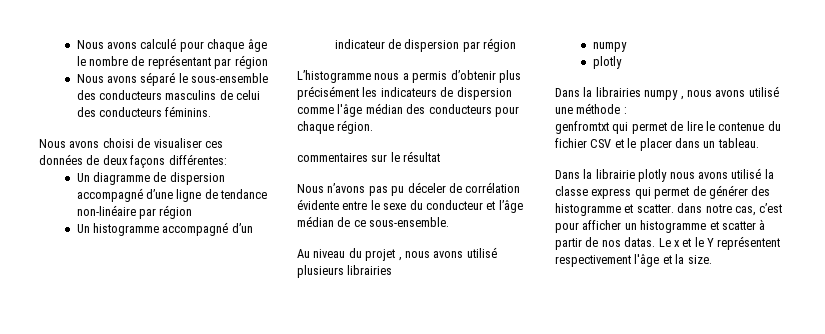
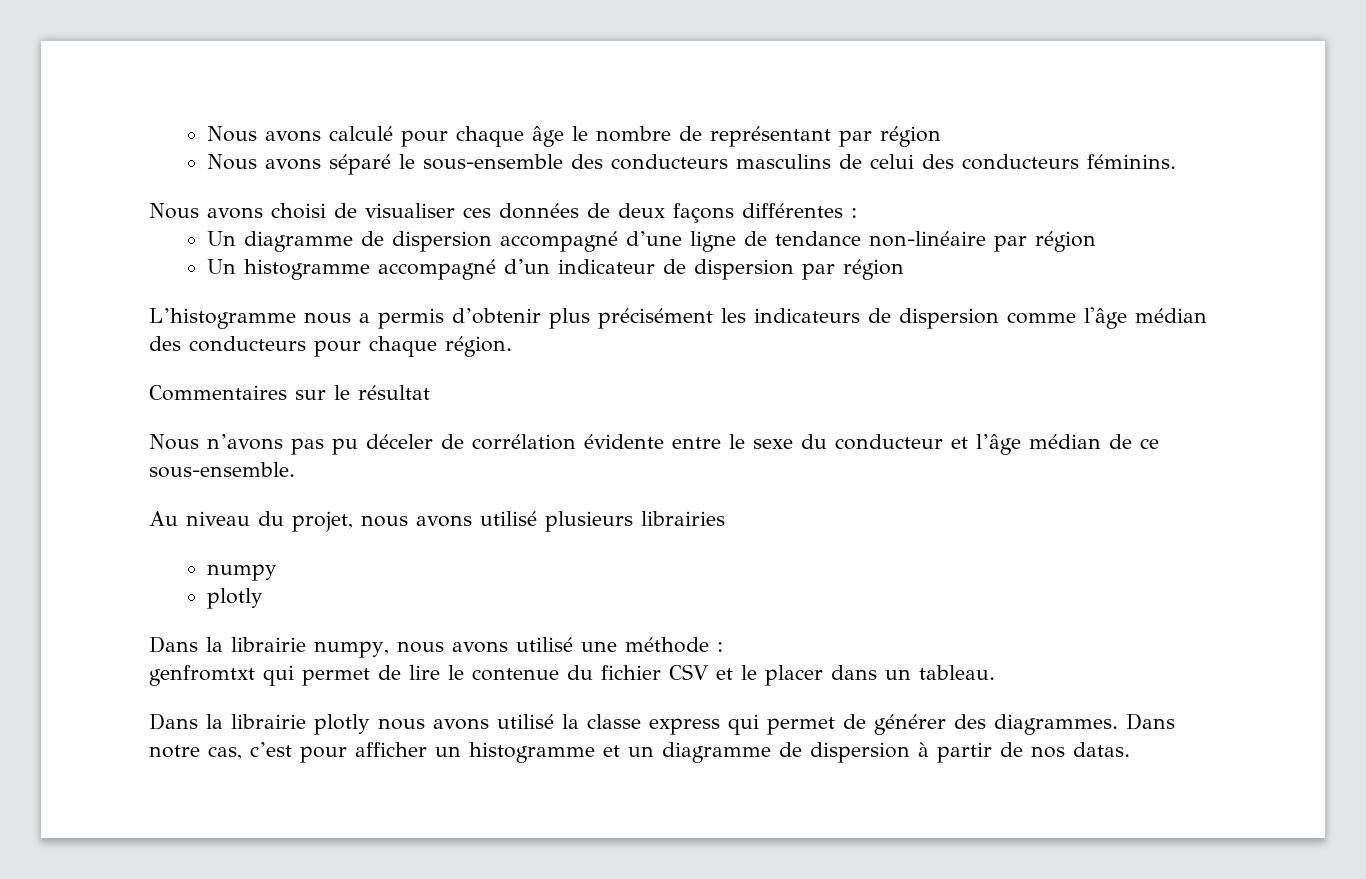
- Nous avons choisi de visualiser ces données de deux façons différentes:
+ Nous avons choisi de visualiser ces données de deux façons différentes :
- commentaires sur le résultat
+ Commentaires sur le résultat
- Au niveau du projet , nous avons utilisé plusieurs librairies
+ Au niveau du projet, nous avons utilisé plusieurs librairies
- Dans la librairies numpy , nous avons utilisé une méthode :
+ Dans la librairie numpy, nous avons utilisé une méthode :
- Dans la librairie plotly nous avons utilisé la classe express qui permet de générer des histogramme et scatter. dans notre cas, c’est pour afficher un histogramme et scatter à partir de nos datas. Le x et le Y représentent respectivement l'âge et la size.
+ Dans la librairie plotly nous avons utilisé la classe express qui permet de générer des diagrammes. Dans notre cas, c’est pour afficher un histogramme et un diagramme de dispersion à partir de nos datas.

